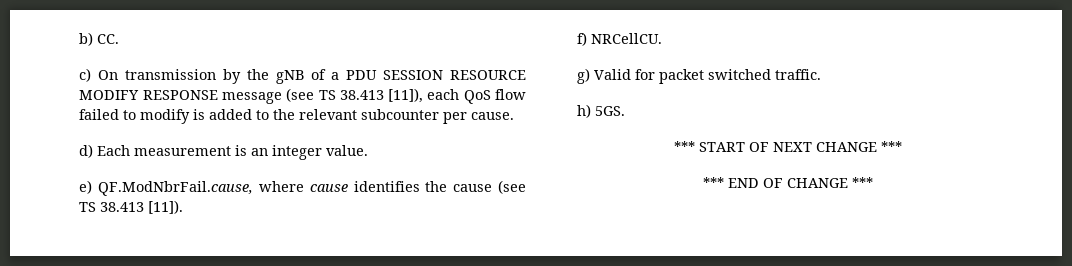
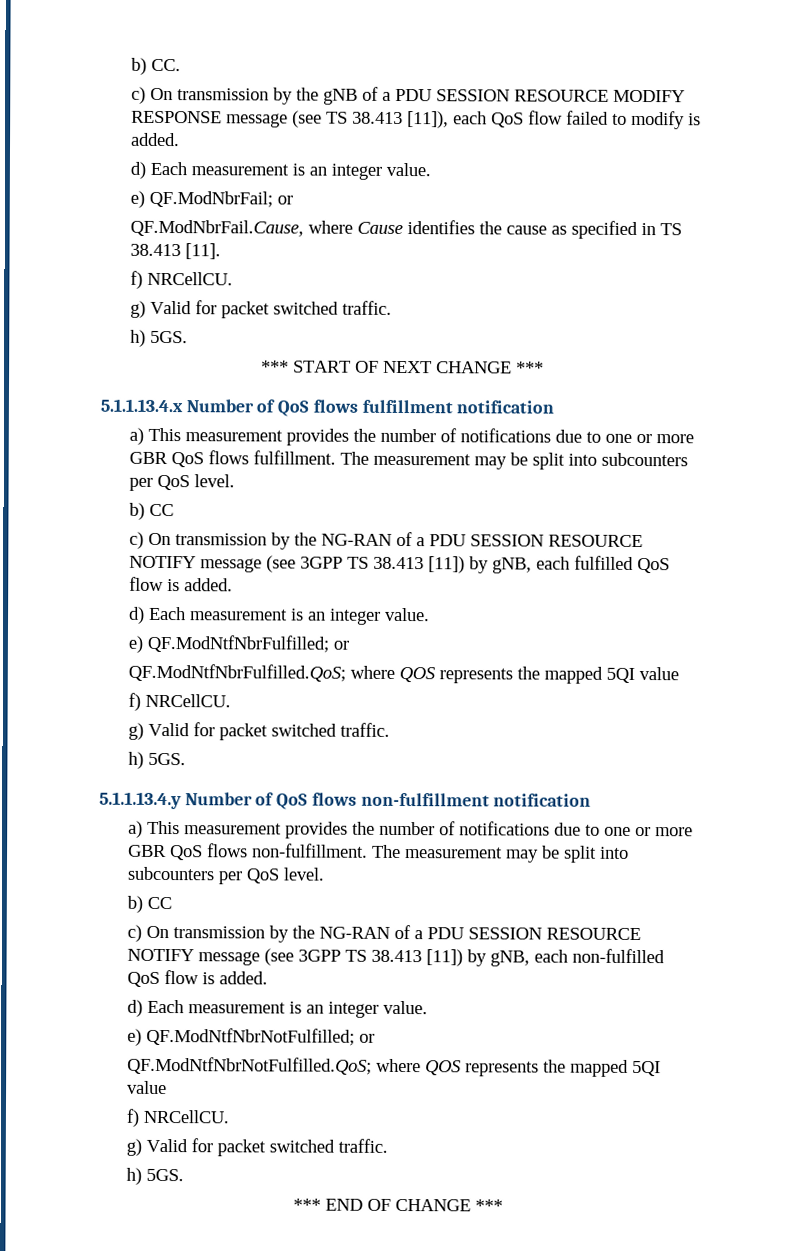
- c) On transmission by the gNB of a PDU SESSION RESOURCE MODIFY RESPONSE message (see TS 38.413 [11]), each QoS flow failed to modify is added to the relevant subcounter per cause.
+ c) On transmission by the gNB of a PDU SESSION RESOURCE MODIFY RESPONSE message (see TS 38.413 [11]), each QoS flow failed to modify is added.
  d) Each measurement is an integer value.
- e) QF.ModNbrFail.cause, where cause identifies the cause (see TS 38.413 [11]).
+ e) QF.ModNbrFail; or
+ QF.ModNbrFail.Cause, where Cause identifies the cause as specified in TS 38.413 [11].
+ 5.1.1.13.4.x Number of QoS flows fulfillment notification
+ a) This measurement provides the number of notifications due to one or more GBR QoS flows fulfillment. The measurement may be split into subcounters per QoS level.
+ b) CC
+ c) On transmission by the NG-RAN of a PDU SESSION RESOURCE NOTIFY message (see 3GPP TS 38.413 [11]) by gNB, each fulfilled QoS flow is added.
+ d) Each measurement is an integer value.
+ e) QF.ModNtfNbrFulfilled; or
+ QF.ModNtfNbrFulfilled.QoS; where QOS represents the mapped 5QI value
+ f) NRCellCU.
+ g) Valid for packet switched traffic.
+ h) 5GS.
+ 5.1.1.13.4.y Number of QoS flows non-fulfillment notification
+ a) This measurement provides the number of notifications due to one or more GBR QoS flows non-fulfillment. The measurement may be split into subcounters per QoS level.
+ b) CC
+ c) On transmission by the NG-RAN of a PDU SESSION RESOURCE NOTIFY message (see 3GPP TS 38.413 [11]) by gNB, each non-fulfilled QoS flow is added.
+ d) Each measurement is an integer value.
+ e) QF.ModNtfNbrNotFulfilled; or
+ QF.ModNtfNbrNotFulfilled.QoS; where QOS represents the mapped 5QI value
+ f) NRCellCU.
+ g) Valid for packet switched traffic.
+ h) 5GS.

